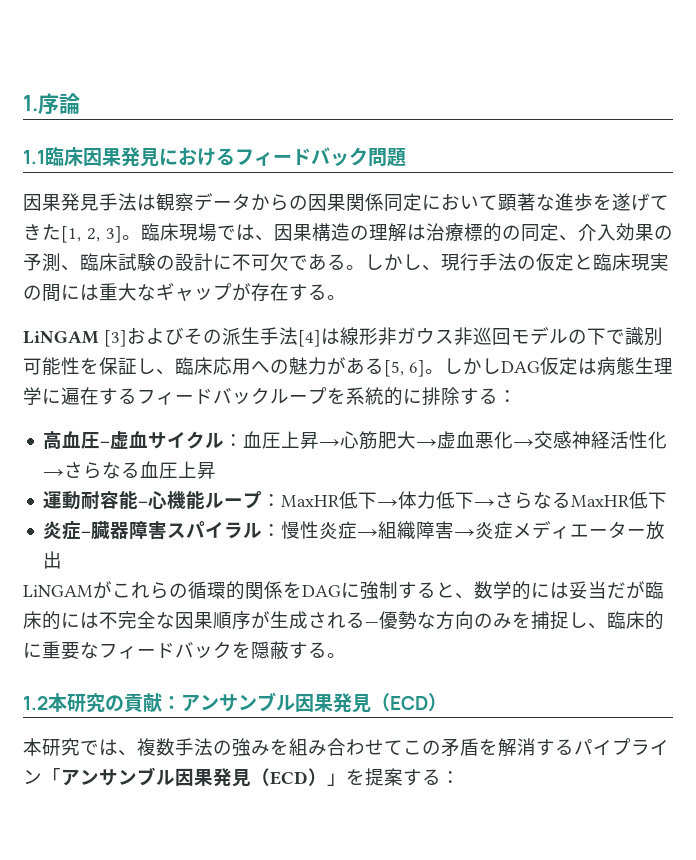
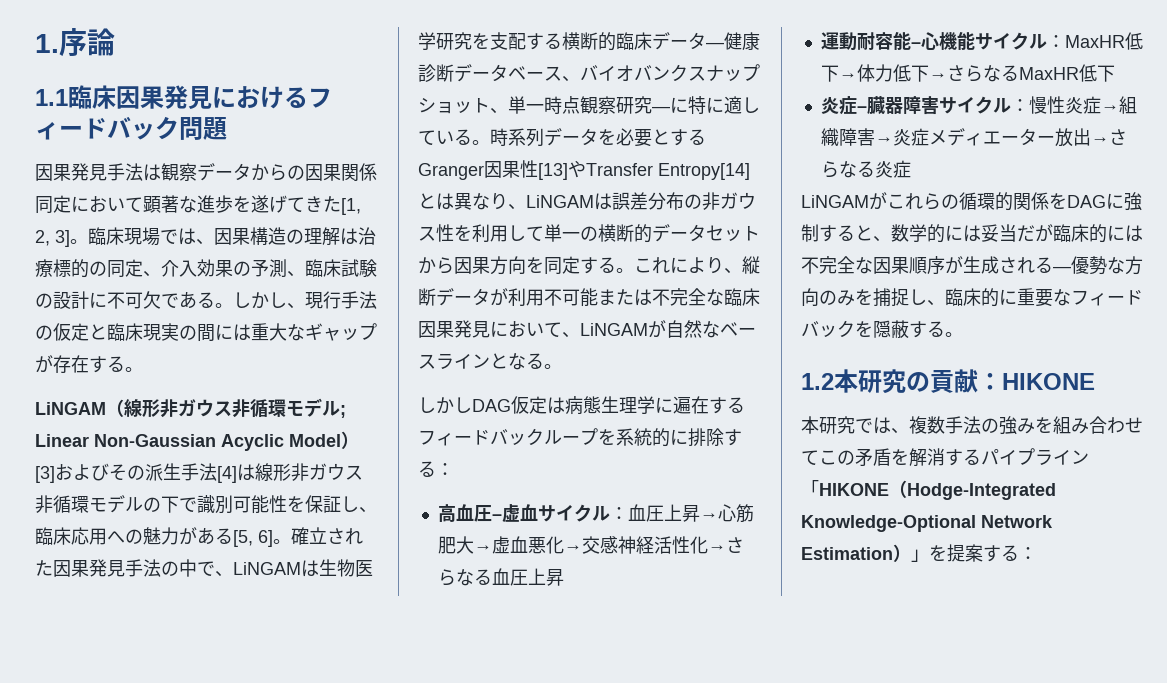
- LiNGAM [3]およびその派生手法[4]は線形非ガウス非巡回モデルの下で識別可能性を保証し、臨床応用への魅力がある[5, 6]。しかしDAG仮定は病態生理学に遍在するフィードバックループを系統的に排除する：
+ LiNGAM（線形非ガウス非循環モデル; Linear Non-Gaussian Acyclic Model）[3]およびその派生手法[4]は線形非ガウス非循環モデルの下で識別可能性を保証し、臨床応用への魅力がある[5, 6]。確立された因果発見手法の中で、LiNGAMは生物医学研究を支配する横断的臨床データ—健康診断データベース、バイオバンクスナップショット、単一時点観察研究—に特に適している。時系列データを必要とするGranger因果性[13]やTransfer Entropy[14]とは異なり、LiNGAMは誤差分布の非ガウス性を利用して単一の横断的データセットから因果方向を同定する。これにより、縦断データが利用不可能または不完全な臨床因果発見において、LiNGAMが自然なベースラインとなる。
+ しかしDAG仮定は病態生理学に遍在するフィードバックループを系統的に排除する：
- 運動耐容能–心機能ループ：MaxHR低下→体力低下→さらなるMaxHR低下
+ 運動耐容能–心機能サイクル：MaxHR低下→体力低下→さらなるMaxHR低下
- 炎症–臓器障害スパイラル：慢性炎症→組織障害→炎症メディエーター放出
+ 炎症–臓器障害サイクル：慢性炎症→組織障害→炎症メディエーター放出→さらなる炎症
- 1.2本研究の貢献：アンサンブル因果発見（ECD）
+ 1.2本研究の貢献：HIKONE
- 本研究では、複数手法の強みを組み合わせてこの矛盾を解消するパイプライン「アンサンブル因果発見（ECD）」を提案する：
+ 本研究では、複数手法の強みを組み合わせてこの矛盾を解消するパイプライン「HIKONE（Hodge-Integrated Knowledge-Optional Network Estimation）」を提案する：

